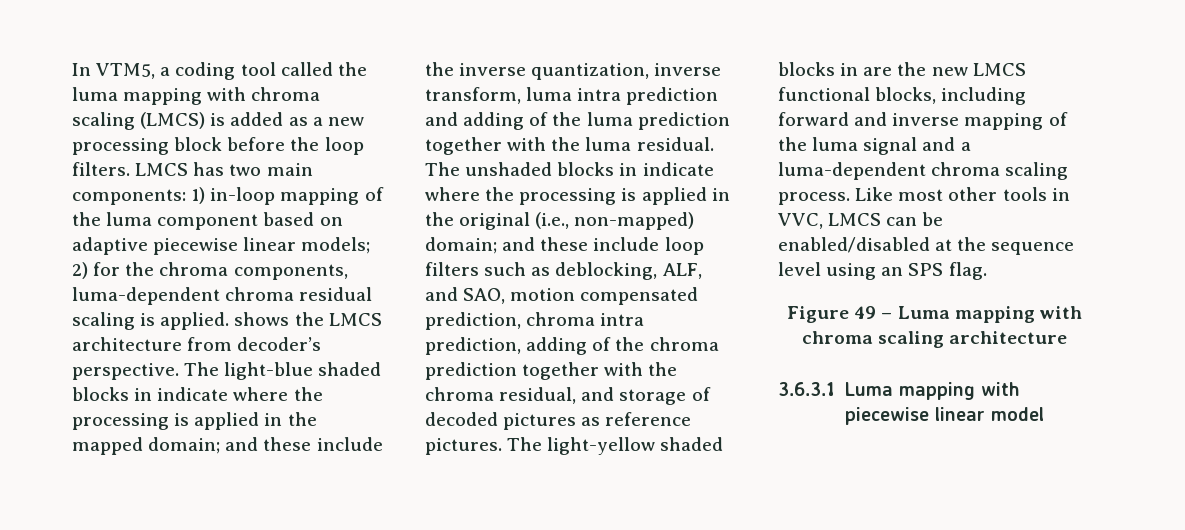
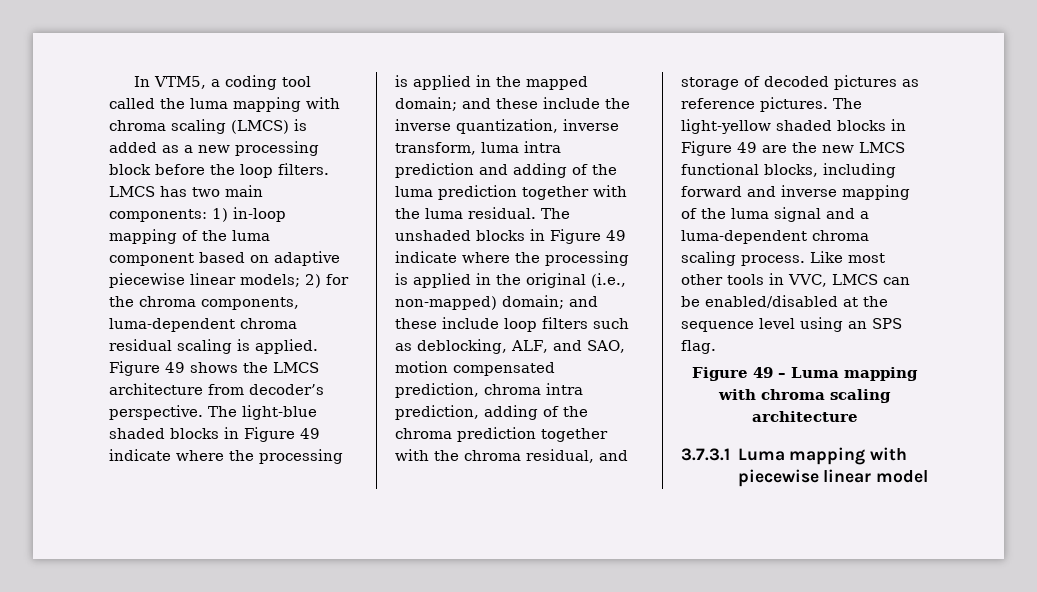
- LMCS has two main components: 1) in-loop mapping of the luma component based on adaptive piecewise linear models; 2) for the chroma components, luma-dependent chroma residual scaling is applied. shows the LMCS architecture from decoder’s perspective.
+ LMCS has two main components: 1) in-loop mapping of the luma component based on adaptive piecewise linear models; 2) for the chroma components, luma-dependent chroma residual scaling is applied. Figure 49 shows the LMCS architecture from decoder’s perspective.
- The light-blue shaded blocks in indicate where the processing is applied in the mapped domain; and these include the inverse quantization, inverse transform, luma intra prediction and adding of the luma prediction together with the luma residual.
+ The light-blue shaded blocks in Figure 49 indicate where the processing is applied in the mapped domain; and these include the inverse quantization, inverse transform, luma intra prediction and adding of the luma prediction together with the luma residual.
- The unshaded blocks in indicate where the processing is applied in the original (i.e., non-mapped) domain; and these include loop filters such as deblocking, ALF, and SAO, motion compensated prediction, chroma intra prediction, adding of the chroma prediction together with the chroma residual, and storage of decoded pictures as reference pictures.
+ The unshaded blocks in Figure 49 indicate where the processing is applied in the original (i.e., non-mapped) domain; and these include loop filters such as deblocking, ALF, and SAO, motion compensated prediction, chroma intra prediction, adding of the chroma prediction together with the chroma residual, and storage of decoded pictures as reference pictures.
- The light-yellow shaded blocks in are the new LMCS functional blocks, including forward and inverse mapping of the luma signal and a luma-dependent chroma scaling process.
+ The light-yellow shaded blocks in Figure 49 are the new LMCS functional blocks, including forward and inverse mapping of the luma signal and a luma-dependent chroma scaling process.
- 3.6.3.1 Luma mapping with piecewise linear model
+ 3.7.3.1 Luma mapping with piecewise linear model

